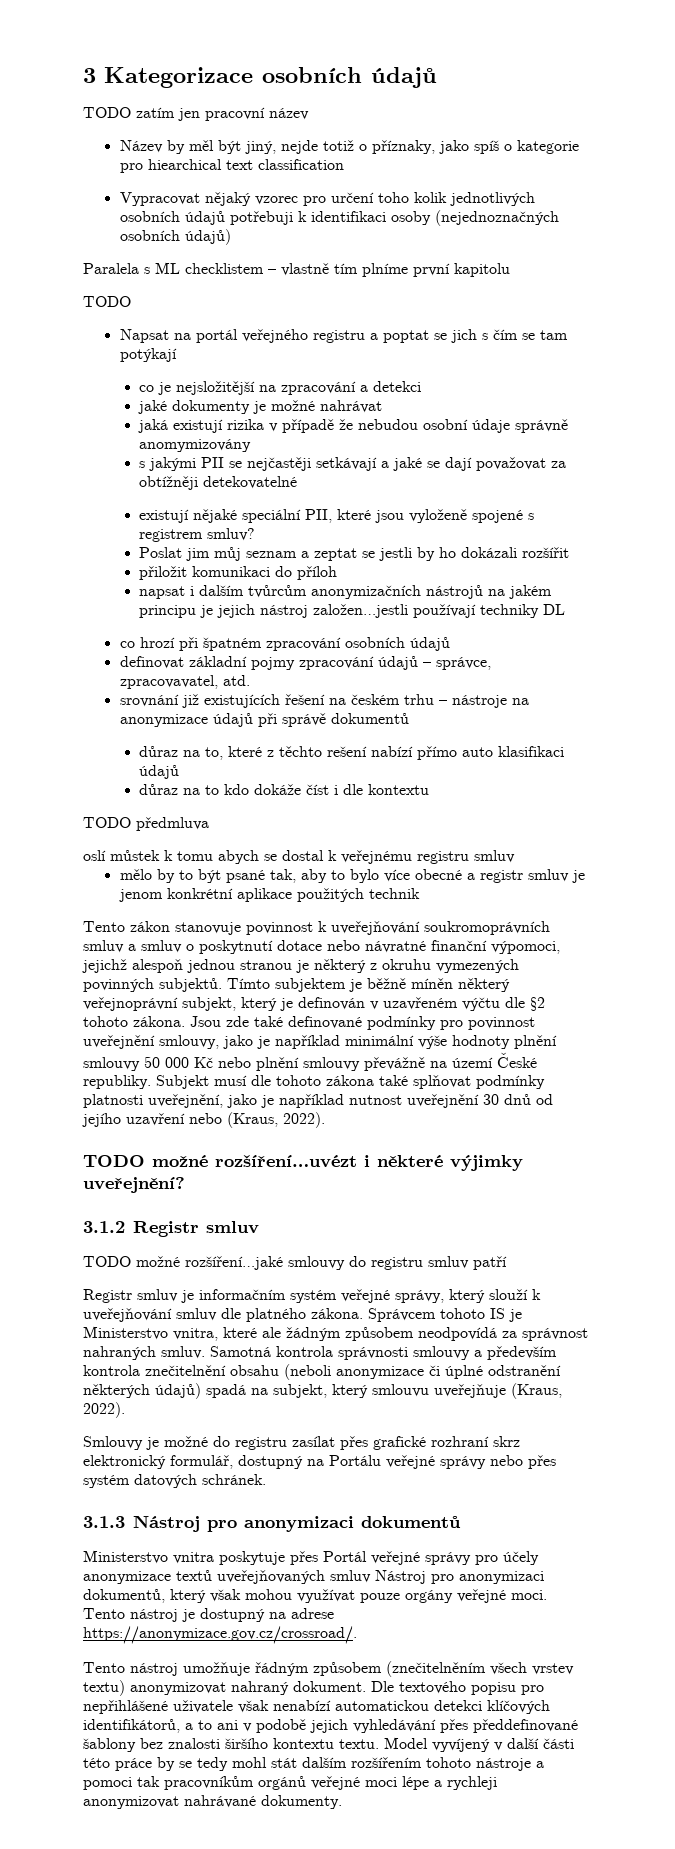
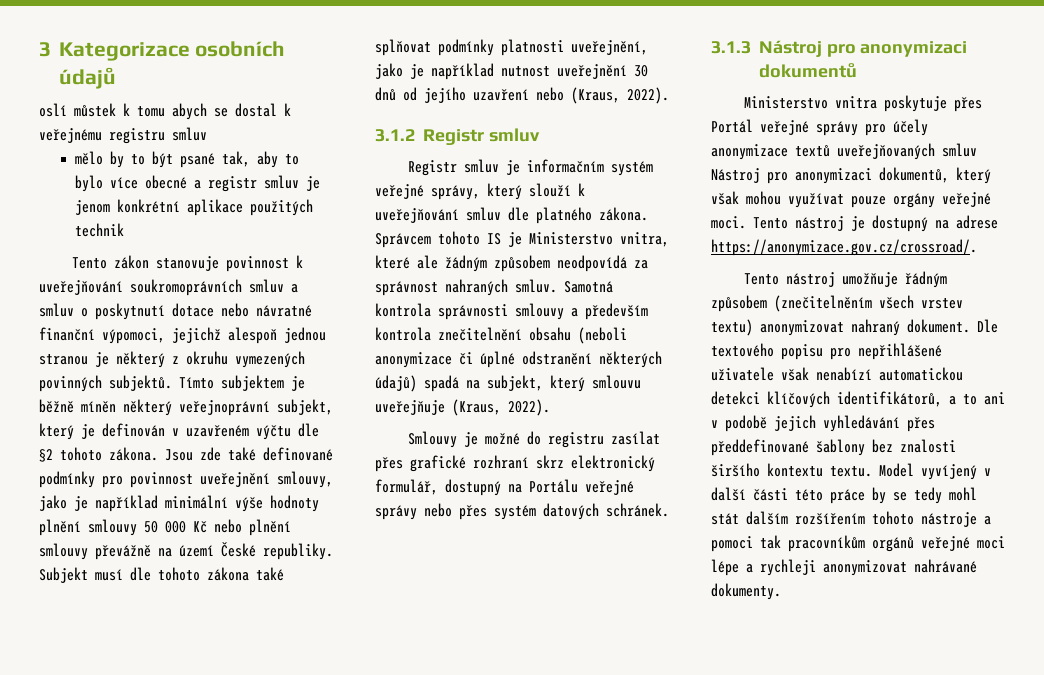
- TODO zatím jen pracovní název
- Název by měl být jiný, nejde totiž o příznaky, jako spíš o kategorie pro hiearchical text classification
- Vypracovat nějaký vzorec pro určení toho kolik jednotlivých osobních údajů potřebuji k identifikaci osoby (nejednoznačných osobních údajů)
- Paralela s ML checklistem – vlastně tím plníme první kapitolu
- TODO
- Napsat na portál veřejného registru a poptat se jich s čím se tam potýkají
- co je nejsložitější na zpracování a detekci
- jaké dokumenty je možné nahrávat
- jaká existují rizika v případě že nebudou osobní údaje správně anomymizovány
- s jakými PII se nejčastěji setkávají a jaké se dají považovat za obtížněji detekovatelné
- existují nějaké speciální PII, které jsou vyloženě spojené s registrem smluv?
- Poslat jim můj seznam a zeptat se jestli by ho dokázali rozšířit
- přiložit komunikaci do příloh
- napsat i dalším tvůrcům anonymizačních nástrojů na jakém principu je jejich nástroj založen…jestli používají techniky DL
- co hrozí při špatném zpracování osobních údajů
- definovat základní pojmy zpracování údajů – správce, zpracovavatel, atd.
- srovnání již existujících řešení na českém trhu – nástroje na anonymizace údajů při správě dokumentů
- důraz na to, které z těchto rešení nabízí přímo auto klasifikaci údajů
- důraz na to kdo dokáže číst i dle kontextu
- TODO předmluva
- TODO možné rozšíření…uvézt i některé výjimky uveřejnění?
  3.1.2 Registr smluv
- TODO možné rozšíření…jaké smlouvy do registru smluv patří

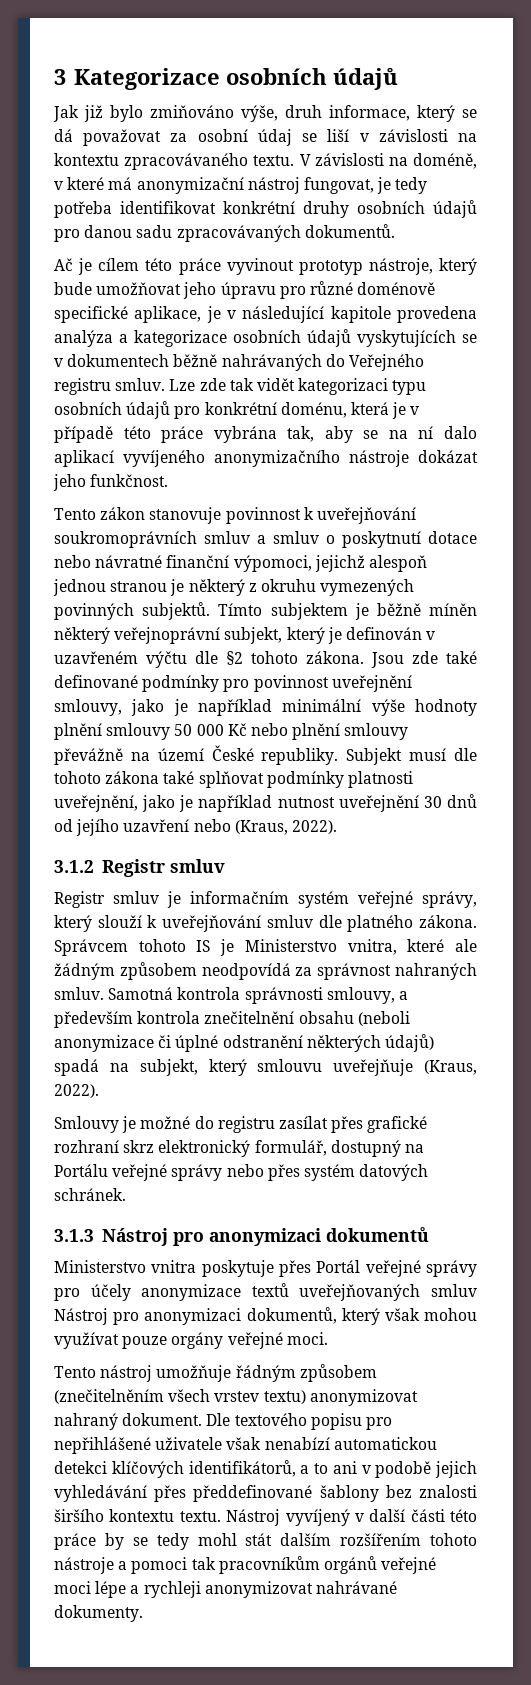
- oslí můstek k tomu abych se dostal k veřejnému registru smluv
- mělo by to být psané tak, aby to bylo více obecné a registr smluv je jenom konkrétní aplikace použitých technik
+ Jak již bylo zmiňováno výše, druh informace, který se dá považovat za osobní údaj se liší v závislosti na kontextu zpracovávaného textu. V závislosti na doméně, v které má anonymizační nástroj fungovat, je tedy potřeba identifikovat konkrétní druhy osobních údajů pro danou sadu zpracovávaných dokumentů.
+ Ač je cílem této práce vyvinout prototyp nástroje, který bude umožňovat jeho úpravu pro různé doménově specifické aplikace, je v následující kapitole provedena analýza a kategorizace osobních údajů vyskytujících se v dokumentech běžně nahrávaných do Veřejného registru smluv. Lze zde tak vidět kategorizaci typu osobních údajů pro konkrétní doménu, která je v případě této práce vybrána tak, aby se na ní dalo aplikací vyvíjeného anonymizačního nástroje dokázat jeho funkčnost.
- Samotná kontrola správnosti smlouvy a především kontrola znečitelnění obsahu (neboli anonymizace či úplné odstranění některých údajů) spadá na subjekt, který smlouvu uveřejňuje (Kraus, 2022).
+ Samotná kontrola správnosti smlouvy, a především kontrola znečitelnění obsahu (neboli anonymizace či úplné odstranění některých údajů) spadá na subjekt, který smlouvu uveřejňuje (Kraus, 2022).
- Tento nástroj je dostupný na adrese https://anonymizace.gov.cz/crossroad/.
- Model vyvíjený v další části této práce by se tedy mohl stát dalším rozšířením tohoto nástroje a pomoci tak pracovníkům orgánů veřejné moci lépe a rychleji anonymizovat nahrávané dokumenty.
+ Nástroj vyvíjený v další části této práce by se tedy mohl stát dalším rozšířením tohoto nástroje a pomoci tak pracovníkům orgánů veřejné moci lépe a rychleji anonymizovat nahrávané dokumenty.

